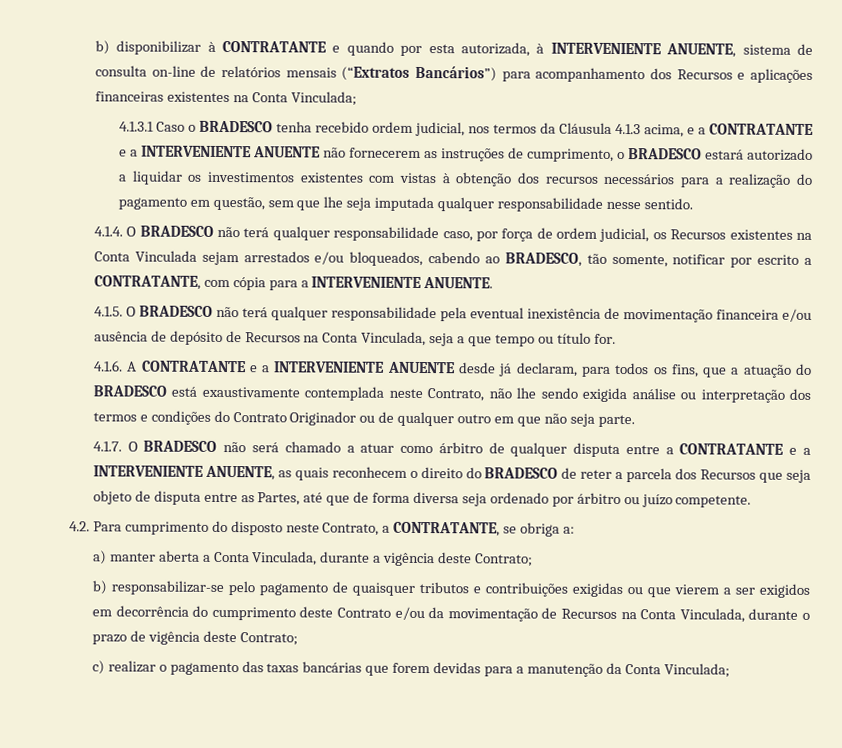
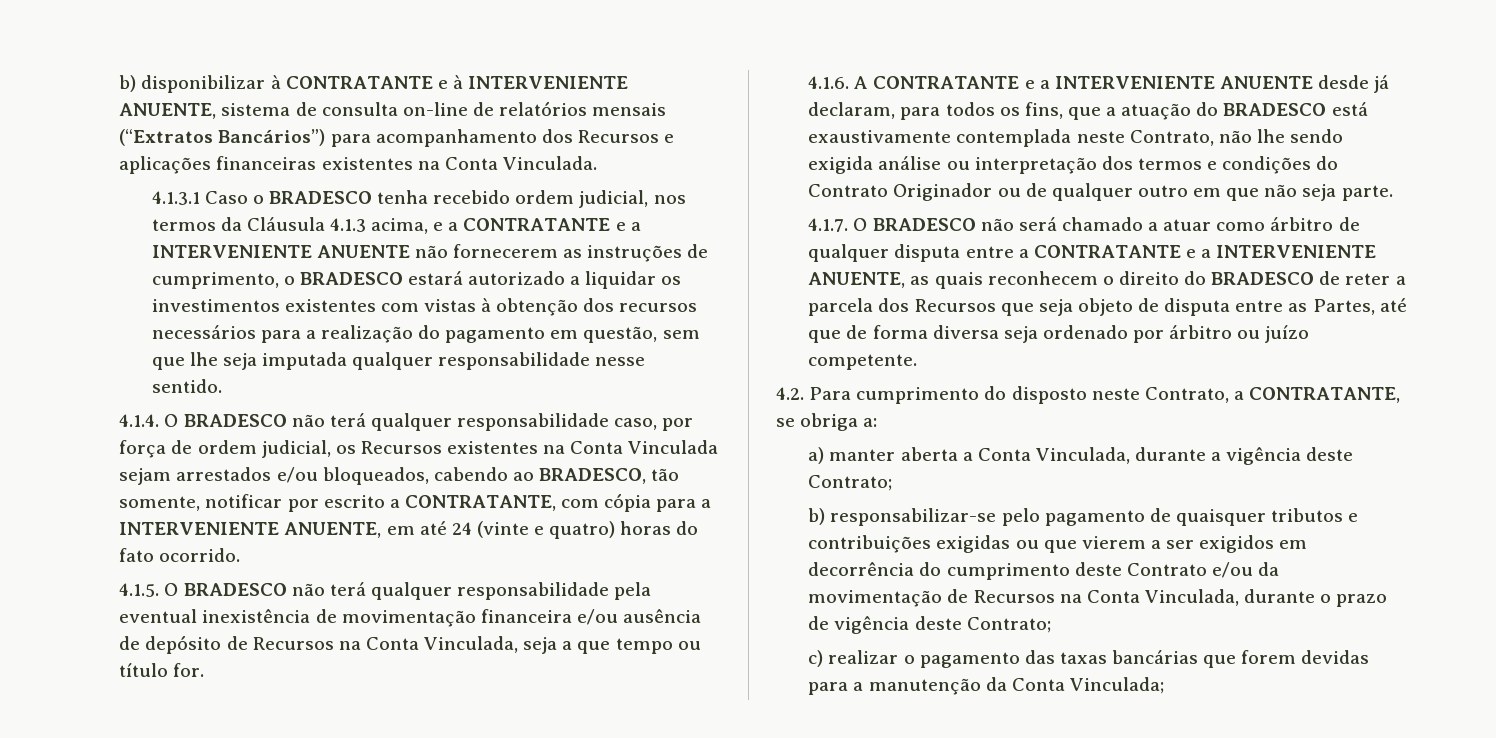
- b) disponibilizar à CONTRATANTE e quando por esta autorizada, à INTERVENIENTE ANUENTE, sistema de consulta on-line de relatórios mensais (“Extratos Bancários”) para acompanhamento dos Recursos e aplicações financeiras existentes na Conta Vinculada;
+ b) disponibilizar à CONTRATANTE e à INTERVENIENTE ANUENTE, sistema de consulta on-line de relatórios mensais (“Extratos Bancários”) para acompanhamento dos Recursos e aplicações financeiras existentes na Conta Vinculada.
- 4.1.4. O BRADESCO não terá qualquer responsabilidade caso, por força de ordem judicial, os Recursos existentes na Conta Vinculada sejam arrestados e/ou bloqueados, cabendo ao BRADESCO, tão somente, notificar por escrito a CONTRATANTE, com cópia para a INTERVENIENTE ANUENTE.
+ 4.1.4. O BRADESCO não terá qualquer responsabilidade caso, por força de ordem judicial, os Recursos existentes na Conta Vinculada sejam arrestados e/ou bloqueados, cabendo ao BRADESCO, tão somente, notificar por escrito a CONTRATANTE, com cópia para a INTERVENIENTE ANUENTE, em até 24 (vinte e quatro) horas do fato ocorrido.

